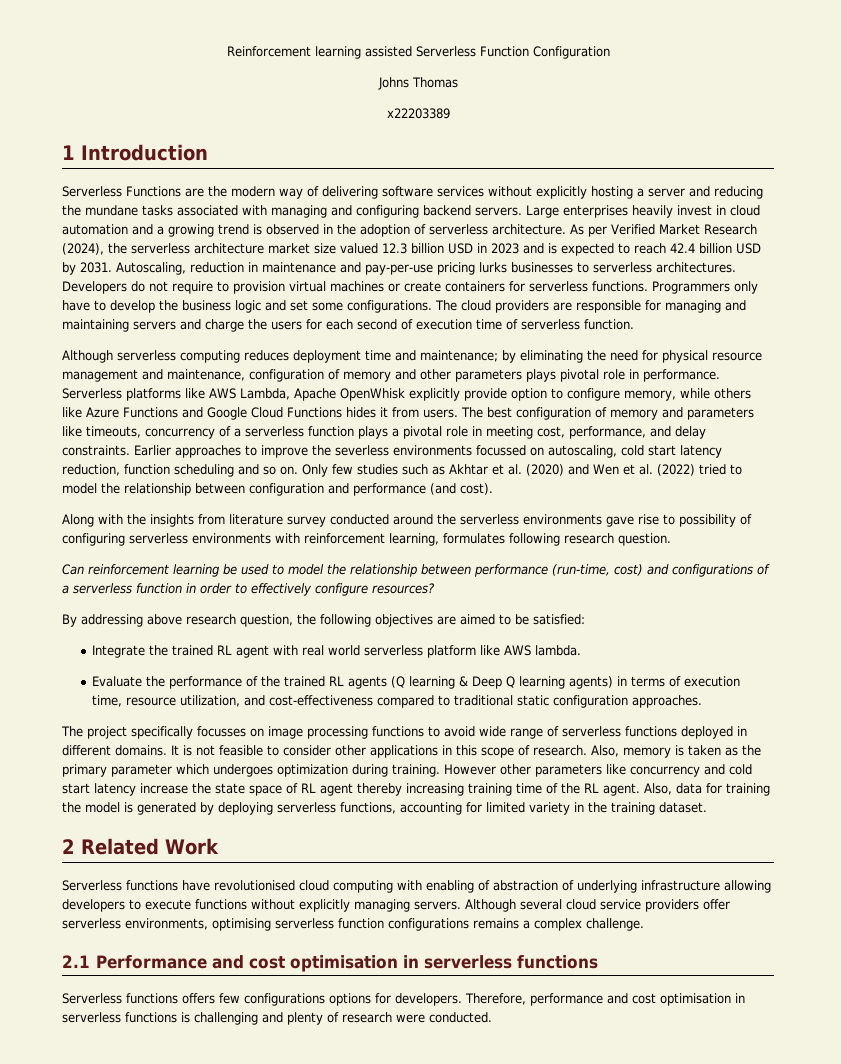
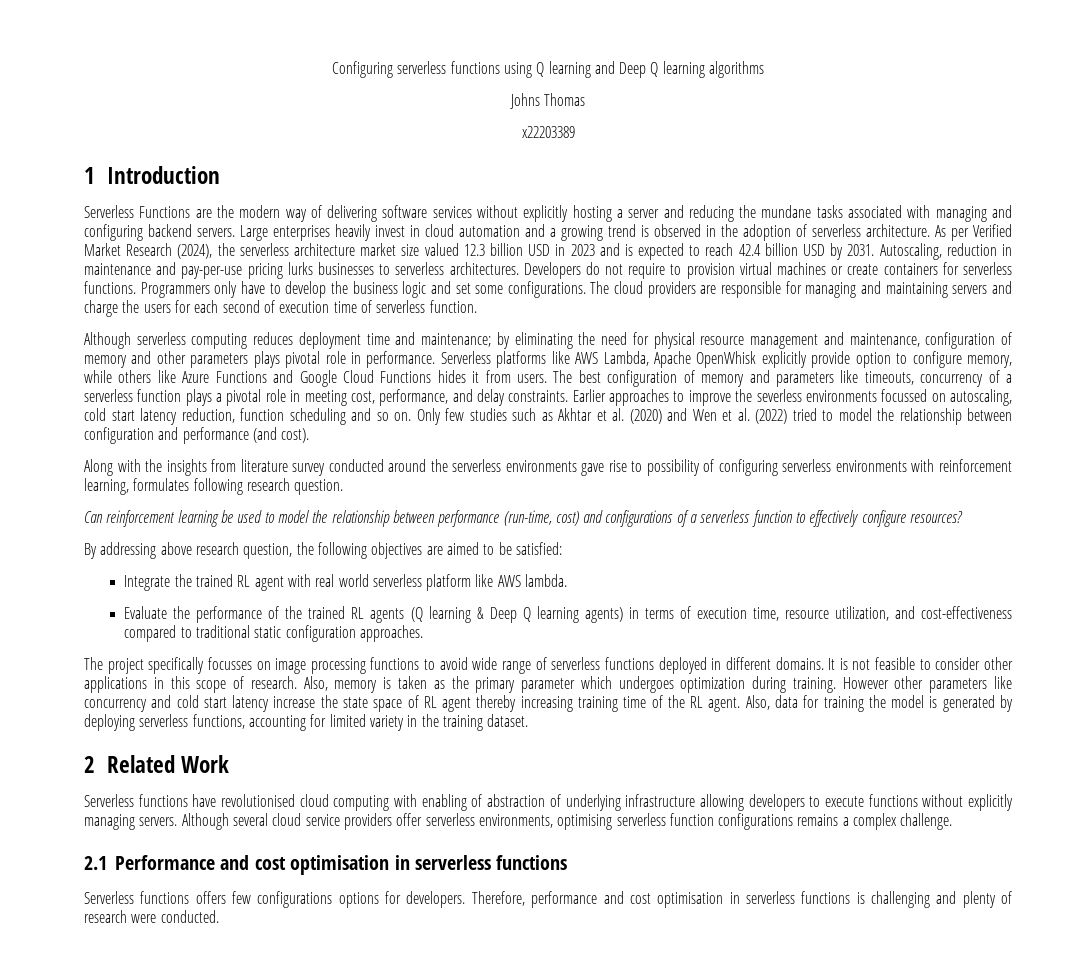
- Reinforcement learning assisted Serverless Function Configuration
+ Configuring serverless functions using Q learning and Deep Q learning algorithms
- Can reinforcement learning be used to model the relationship between performance (run-time, cost) and configurations of a serverless function in order to effectively configure resources?
+ Can reinforcement learning be used to model the relationship between performance (run-time, cost) and configurations of a serverless function to effectively configure resources?

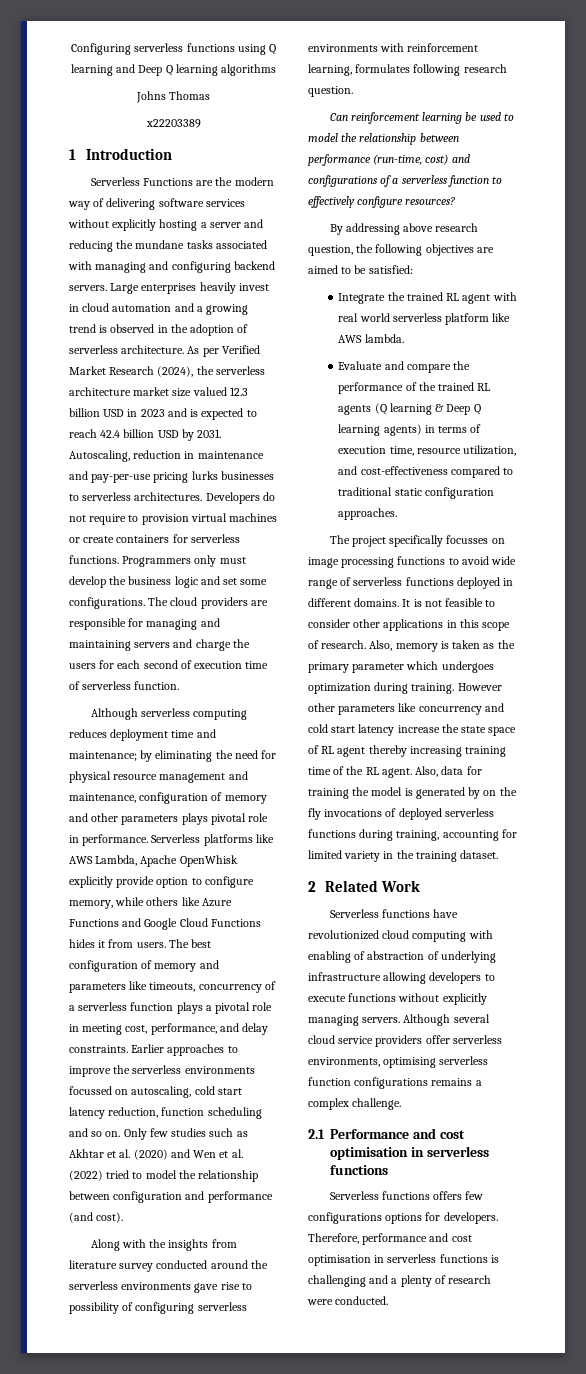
- Programmers only have to develop the business logic and set some configurations.
+ Programmers only must develop the business logic and set some configurations.
- Earlier approaches to improve the severless environments focussed on autoscaling, cold start latency reduction, function scheduling and so on.
+ Earlier approaches to improve the serverless environments focussed on autoscaling, cold start latency reduction, function scheduling and so on.
- Evaluate the performance of the trained RL agents (Q learning & Deep Q learning agents) in terms of execution time, resource utilization, and cost-effectiveness compared to traditional static configuration approaches.
+ Evaluate and compare the performance of the trained RL agents (Q learning & Deep Q learning agents) in terms of execution time, resource utilization, and cost-effectiveness compared to traditional static configuration approaches.
- Also, data for training the model is generated by deploying serverless functions, accounting for limited variety in the training dataset.
+ Also, data for training the model is generated by on the fly invocations of deployed serverless functions during training, accounting for limited variety in the training dataset.
- Serverless functions have revolutionised cloud computing with enabling of abstraction of underlying infrastructure allowing developers to execute functions without explicitly managing servers.
+ Serverless functions have revolutionized cloud computing with enabling of abstraction of underlying infrastructure allowing developers to execute functions without explicitly managing servers.
- Therefore, performance and cost optimisation in serverless functions is challenging and plenty of research were conducted.
+ Therefore, performance and cost optimisation in serverless functions is challenging and a plenty of research were conducted.

